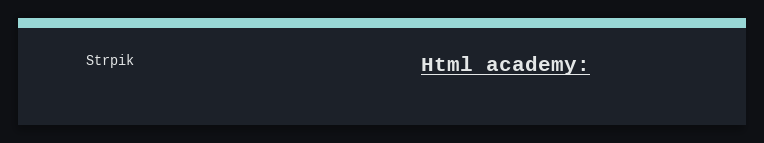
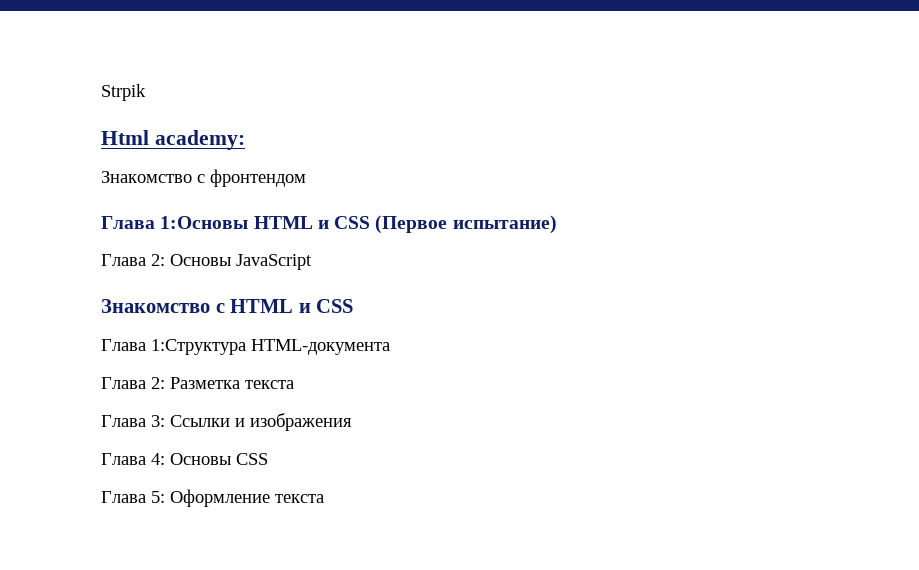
+ Знакомство с фронтендом
+ Глава 1:Основы HTML и CSS (Первое испытание)
+ Глава 2: Основы JavaScript
+ Знакомство с HTML и CSS
+ Глава 1:Структура HTML-документа
+ Глава 2: Разметка текста
+ Глава 3: Ссылки и изображения
+ Глава 4: Основы CSS
+ Глава 5: Оформление текста

